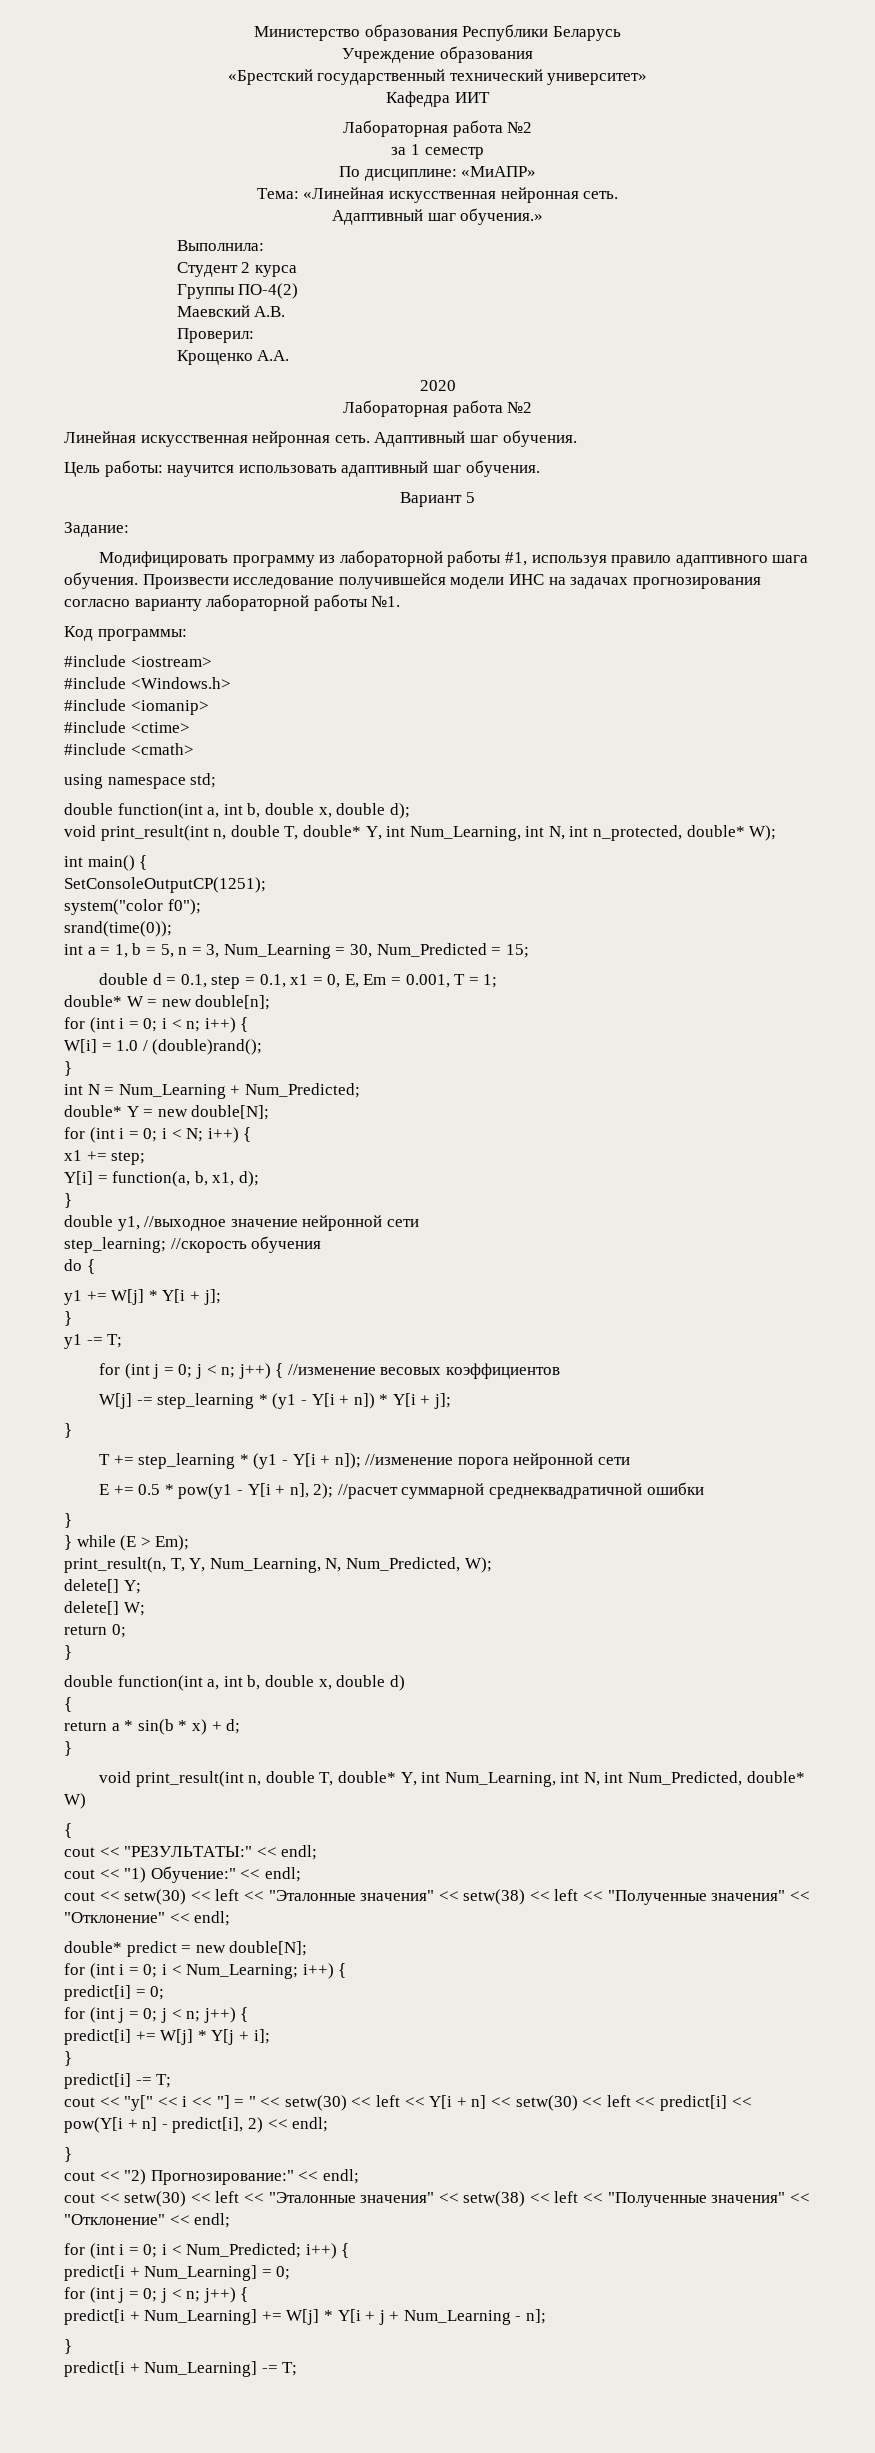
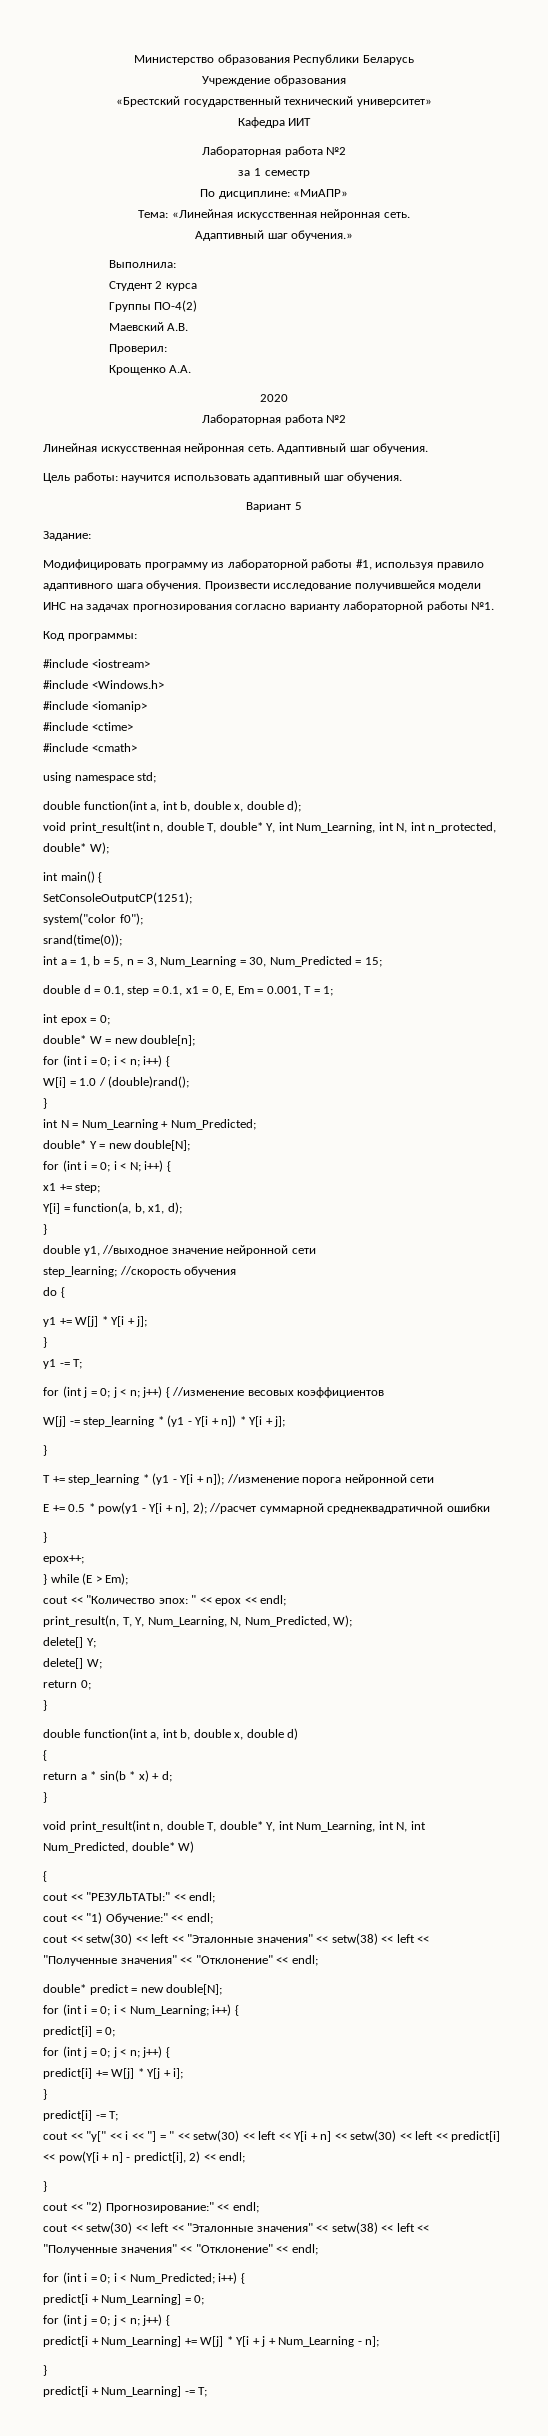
+ int epox = 0;
+ epox++;
+ cout << "Количество эпох: " << epox << endl;

